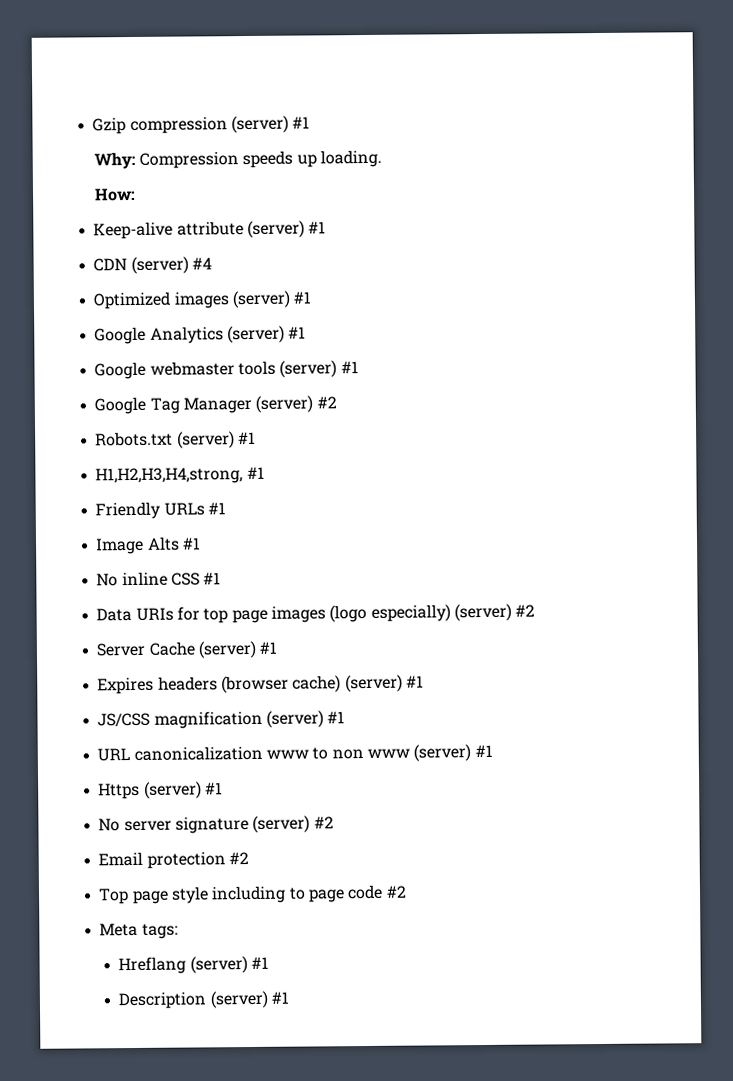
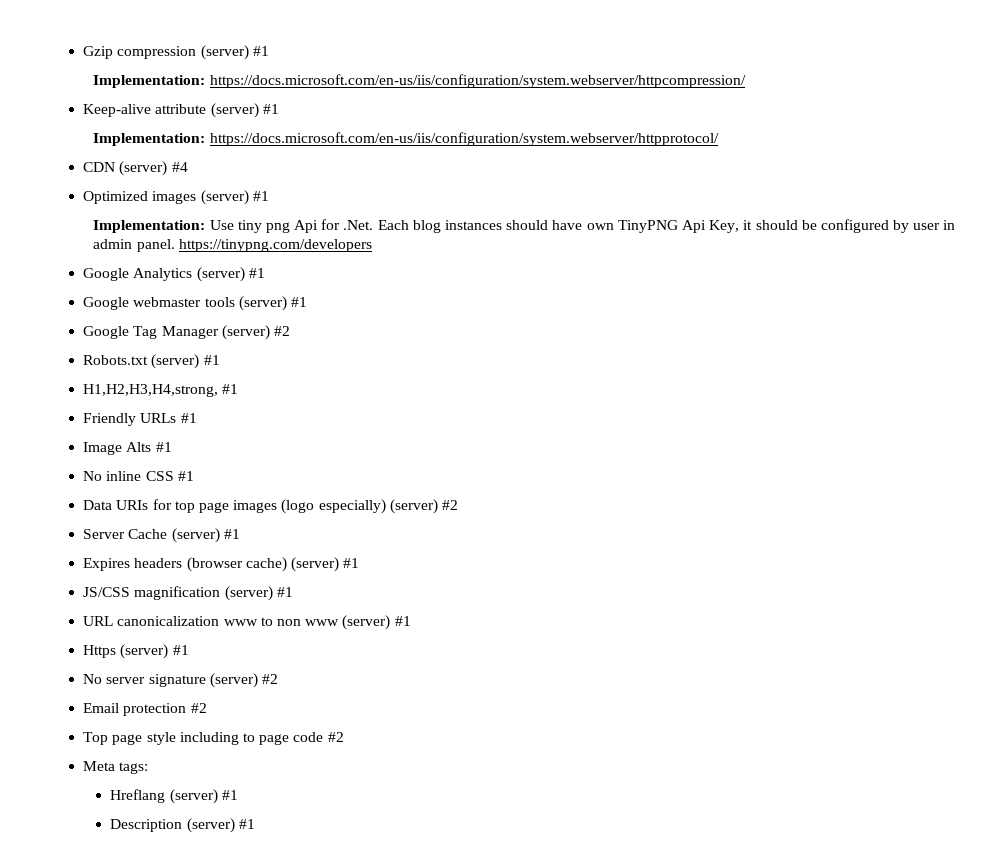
- Why: Compression speeds up loading.
- How:
+ Implementation: https://docs.microsoft.com/en-us/iis/configuration/system.webserver/httpcompression/
+ Implementation: https://docs.microsoft.com/en-us/iis/configuration/system.webserver/httpprotocol/
+ Implementation: Use tiny png Api for .Net. Each blog instances should have own TinyPNG Api Key, it should be configured by user in admin panel. https://tinypng.com/developers

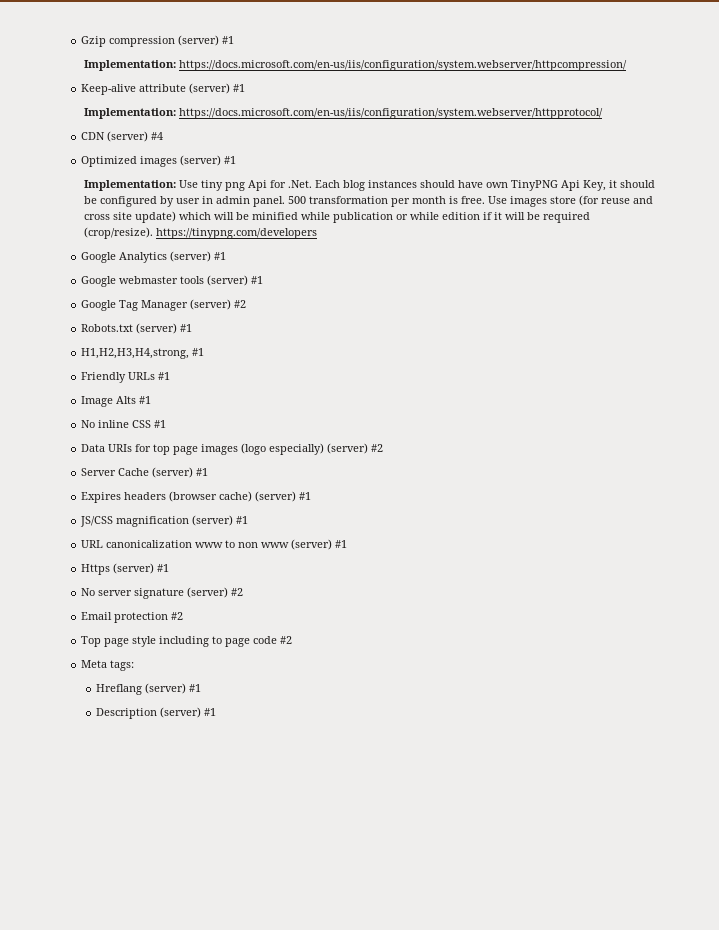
- Implementation: Use tiny png Api for .Net. Each blog instances should have own TinyPNG Api Key, it should be configured by user in admin panel. https://tinypng.com/developers
+ Implementation: Use tiny png Api for .Net. Each blog instances should have own TinyPNG Api Key, it should be configured by user in admin panel. 500 transformation per month is free. Use images store (for reuse and cross site update) which will be minified while publication or while edition if it will be required (crop/resize). https://tinypng.com/developers

